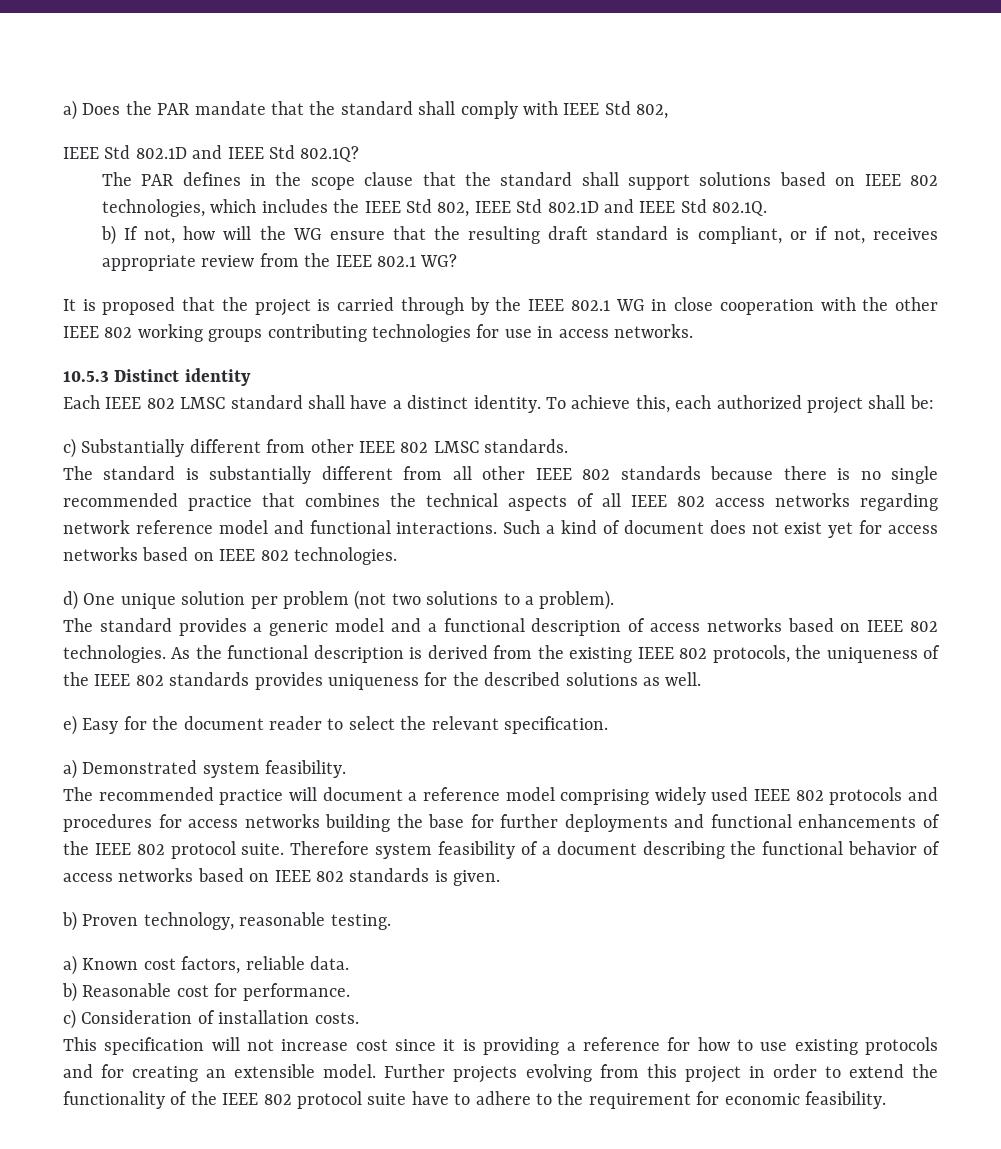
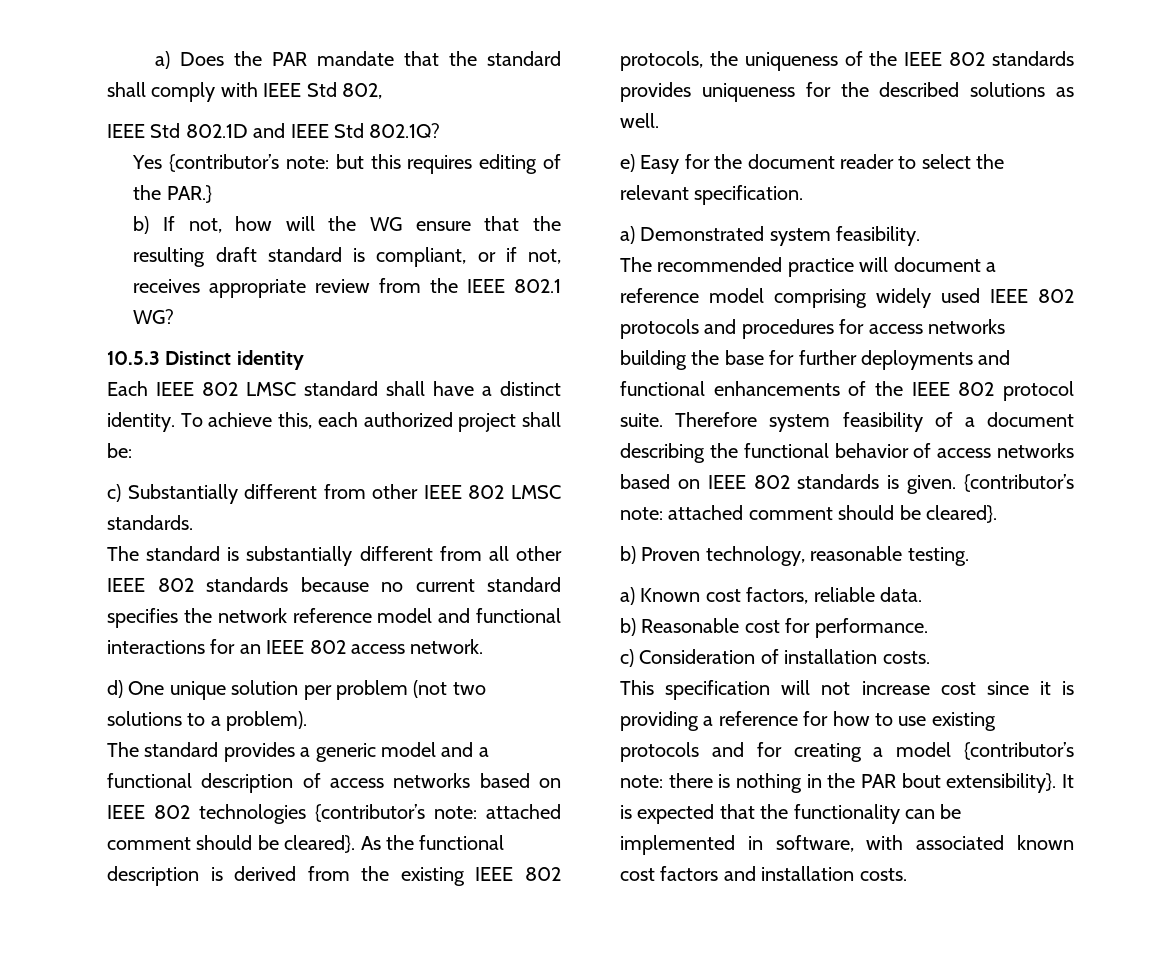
- The PAR defines in the scope clause that the standard shall support solutions based on IEEE 802 technologies, which includes the IEEE Std 802, IEEE Std 802.1D and IEEE Std 802.1Q.
+ Yes {contributor’s note: but this requires editing of the PAR.}
- It is proposed that the project is carried through by the IEEE 802.1 WG in close cooperation with the other IEEE 802 working groups contributing technologies for use in access networks.
- The standard is substantially different from all other IEEE 802 standards because there is no single recommended practice that combines the technical aspects of all IEEE 802 access networks regarding network reference model and functional interactions. Such a kind of document does not exist yet for access networks based on IEEE 802 technologies.
+ The standard is substantially different from all other IEEE 802 standards because no current standard specifies the network reference model and functional interactions for an IEEE 802 access network.
- The standard provides a generic model and a functional description of access networks based on IEEE 802 technologies.
+ The standard provides a generic model and a functional description of access networks based on IEEE 802 technologies {contributor’s note: attached comment should be cleared}.
- Therefore system feasibility of a document describing the functional behavior of access networks based on IEEE 802 standards is given.
+ Therefore system feasibility of a document describing the functional behavior of access networks based on IEEE 802 standards is given. {contributor’s note: attached comment should be cleared}.
- This specification will not increase cost since it is providing a reference for how to use existing protocols and for creating an extensible model. Further projects evolving from this project in order to extend the functionality of the IEEE 802 protocol suite have to adhere to the requirement for economic feasibility.
+ This specification will not increase cost since it is providing a reference for how to use existing protocols and for creating a model {contributor’s note: there is nothing in the PAR bout extensibility}. It is expected that the functionality can be implemented in software, with associated known cost factors and installation costs.

